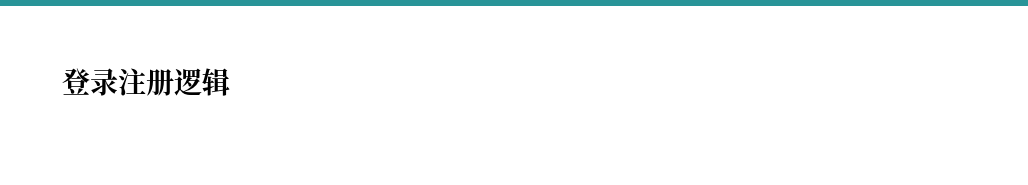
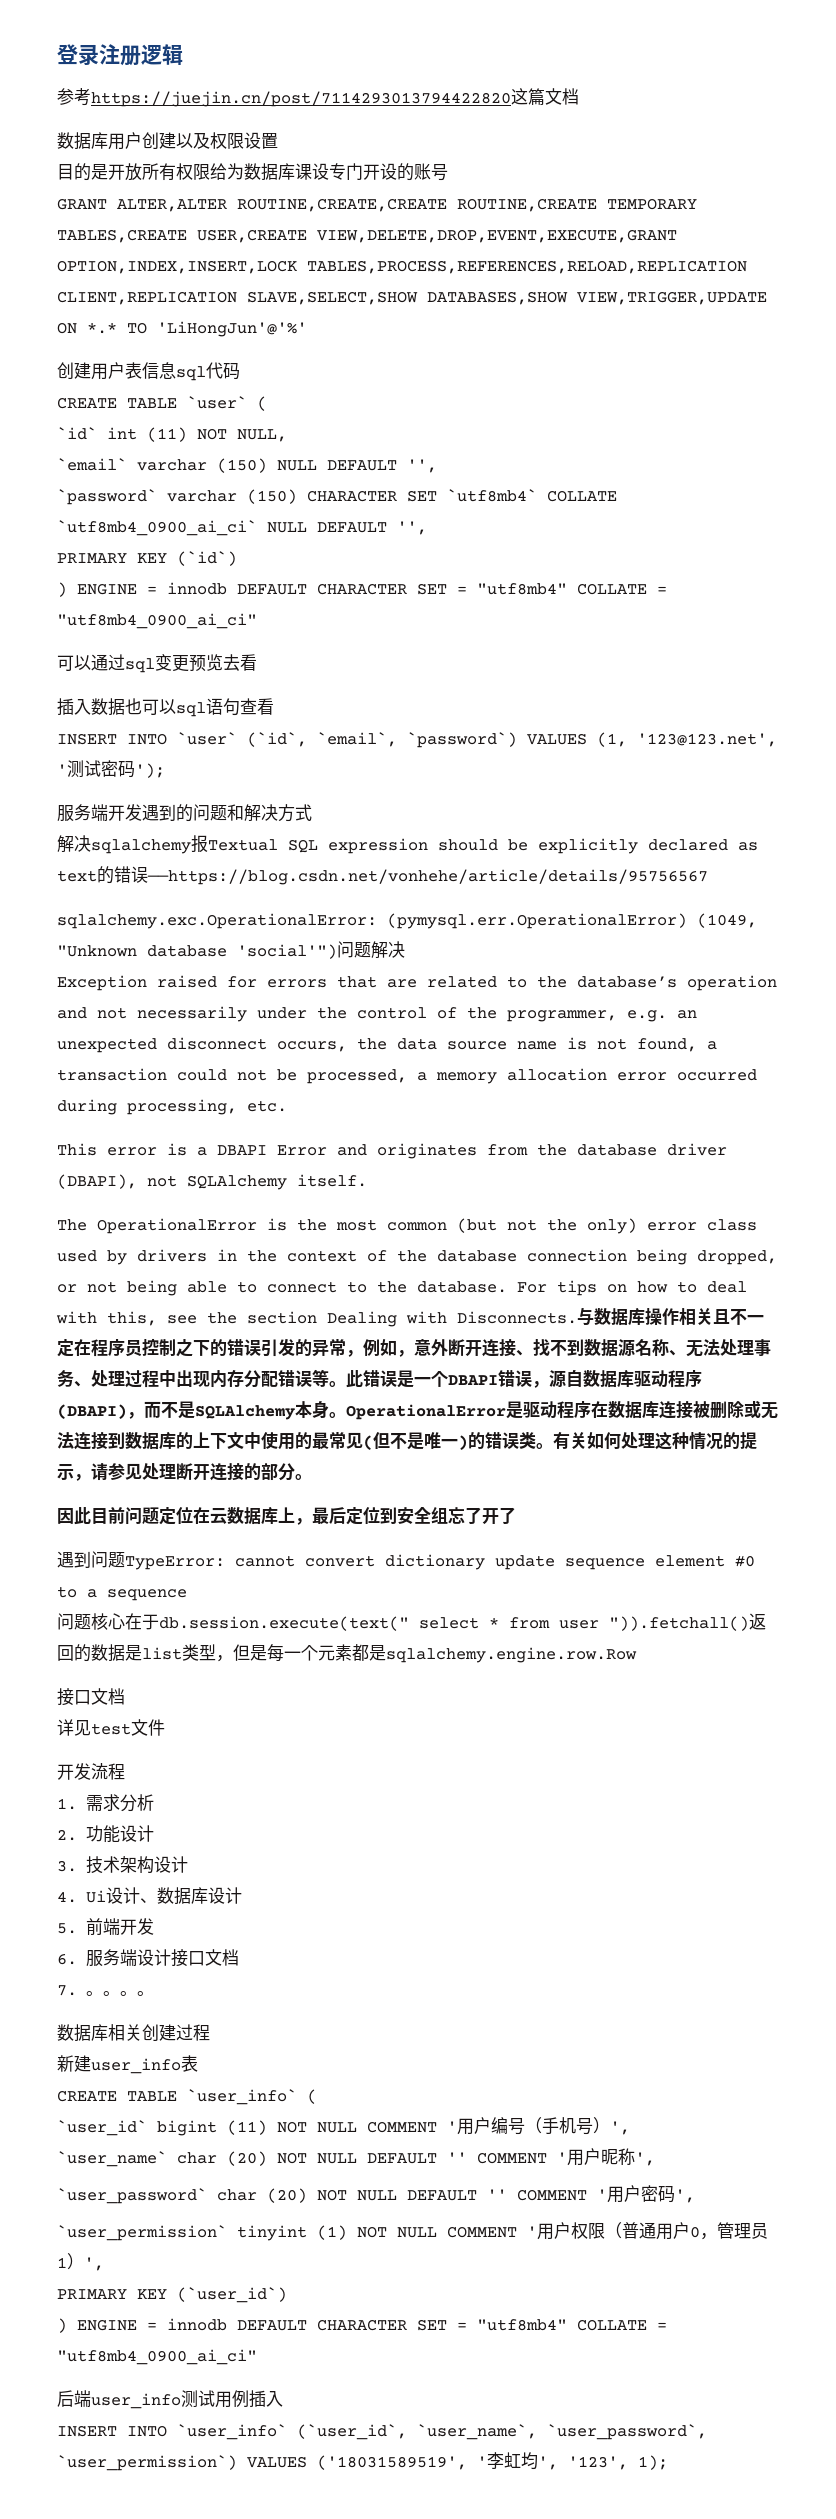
+ 参考https://juejin.cn/post/7114293013794422820这篇文档
+ 数据库用户创建以及权限设置
+ 目的是开放所有权限给为数据库课设专门开设的账号
+ GRANT ALTER,ALTER ROUTINE,CREATE,CREATE ROUTINE,CREATE TEMPORARY TABLES,CREATE USER,CREATE VIEW,DELETE,DROP,EVENT,EXECUTE,GRANT OPTION,INDEX,INSERT,LOCK TABLES,PROCESS,REFERENCES,RELOAD,REPLICATION CLIENT,REPLICATION SLAVE,SELECT,SHOW DATABASES,SHOW VIEW,TRIGGER,UPDATE ON *.* TO 'LiHongJun'@'%'
+ 创建用户表信息sql代码
+ CREATE TABLE `user` (
+ `id` int (11) NOT NULL,
+ `email` varchar (150) NULL DEFAULT '',
+ `password` varchar (150) CHARACTER SET `utf8mb4` COLLATE `utf8mb4_0900_ai_ci` NULL DEFAULT '',
+ PRIMARY KEY (`id`)
+ ) ENGINE = innodb DEFAULT CHARACTER SET = "utf8mb4" COLLATE = "utf8mb4_0900_ai_ci"
+ 可以通过sql变更预览去看
+ 插入数据也可以sql语句查看
+ INSERT INTO `user` (`id`, `email`, `password`) VALUES (1, '123@123.net', '测试密码');
+ 服务端开发遇到的问题和解决方式
+ 解决sqlalchemy报Textual SQL expression should be explicitly declared as text的错误——https://blog.csdn.net/vonhehe/article/details/95756567
+ sqlalchemy.exc.OperationalError: (pymysql.err.OperationalError) (1049, "Unknown database 'social'")问题解决
+ Exception raised for errors that are related to the database’s operation and not necessarily under the control of the programmer, e.g. an unexpected disconnect occurs, the data source name is not found, a transaction could not be processed, a memory allocation error occurred during processing, etc.
+ This error is a DBAPI Error and originates from the database driver (DBAPI), not SQLAlchemy itself.
+ The OperationalError is the most common (but not the only) error class used by drivers in the context of the database connection being dropped, or not being able to connect to the database. For tips on how to deal with this, see the section Dealing with Disconnects.与数据库操作相关且不一定在程序员控制之下的错误引发的异常，例如，意外断开连接、找不到数据源名称、无法处理事务、处理过程中出现内存分配错误等。此错误是一个DBAPI错误，源自数据库驱动程序(DBAPI)，而不是SQLAlchemy本身。OperationalError是驱动程序在数据库连接被删除或无法连接到数据库的上下文中使用的最常见(但不是唯一)的错误类。有关如何处理这种情况的提示，请参见处理断开连接的部分。
+ 因此目前问题定位在云数据库上，最后定位到安全组忘了开了
+ 遇到问题TypeError: cannot convert dictionary update sequence element #0 to a sequence
+ 问题核心在于db.session.execute(text(" select * from user ")).fetchall()返回的数据是list类型，但是每一个元素都是sqlalchemy.engine.row.Row
+ 接口文档
+ 详见test文件
+ 开发流程
+ 1.需求分析
+ 2.功能设计
+ 3.技术架构设计
+ 4. Ui设计、数据库设计
+ 5.前端开发
+ 6.服务端设计接口文档
+ 7.。。。。
+ 数据库相关创建过程
+ 新建user_info表
+ CREATE TABLE `user_info` (
+ `user_id` bigint (11) NOT NULL COMMENT '用户编号（手机号）',
+ `user_name` char (20) NOT NULL DEFAULT '' COMMENT '用户昵称',
+ `user_password` char (20) NOT NULL DEFAULT '' COMMENT '用户密码',
+ `user_permission` tinyint (1) NOT NULL COMMENT '用户权限（普通用户0，管理员1）',
+ PRIMARY KEY (`user_id`)
+ ) ENGINE = innodb DEFAULT CHARACTER SET = "utf8mb4" COLLATE = "utf8mb4_0900_ai_ci"
+ 后端user_info测试用例插入
+ INSERT INTO `user_info` (`user_id`, `user_name`, `user_password`, `user_permission`) VALUES ('18031589519', '李虹均', '123', 1);

